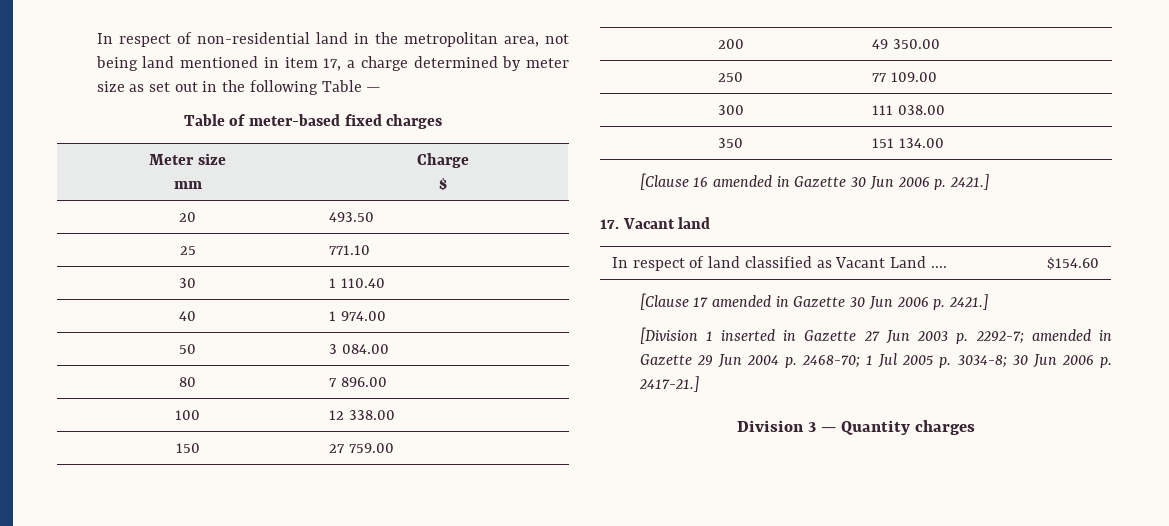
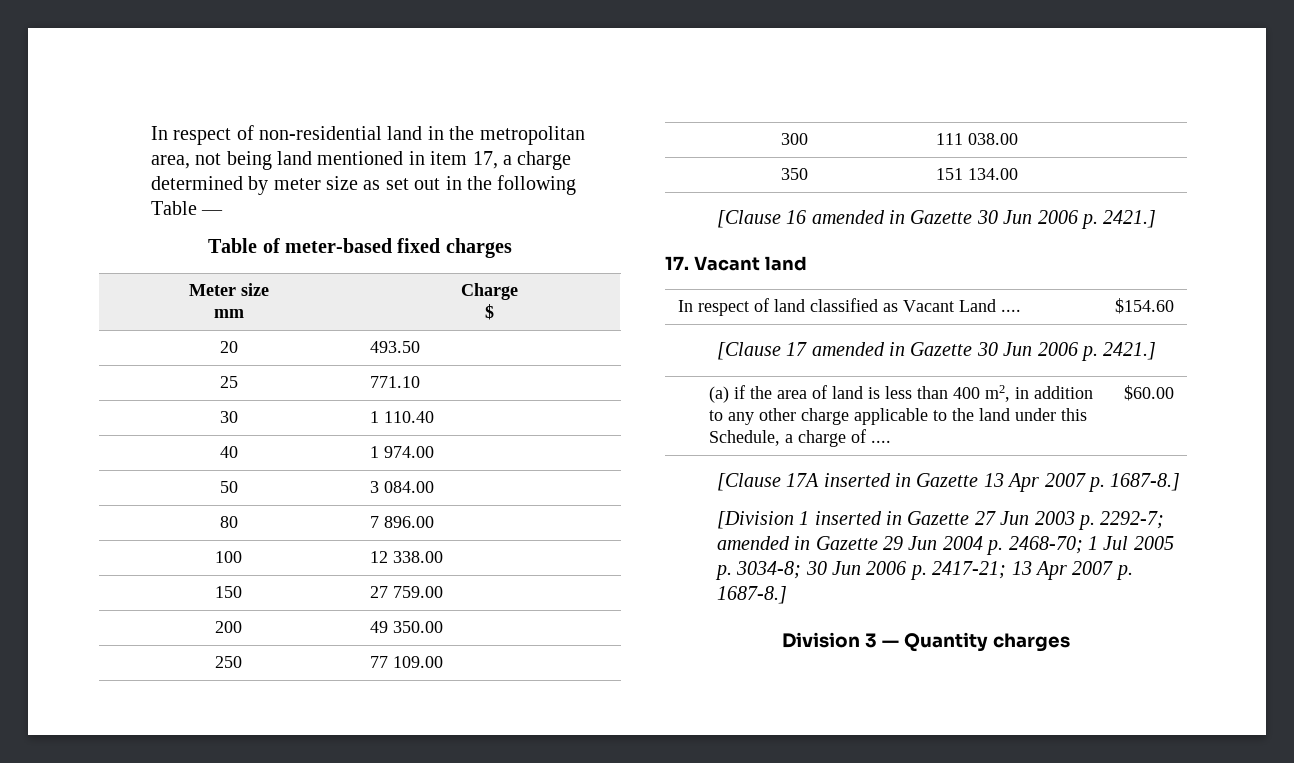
+ (a) if the area of land is less than 400 m2, in addition to any other charge applicable to the land under this Schedule, a charge of .... | $60.00
+ [Clause 17A inserted in Gazette 13 Apr 2007 p. 1687-8.]
- [Division 1 inserted in Gazette 27 Jun 2003 p. 2292-7; amended in Gazette 29 Jun 2004 p. 2468-70; 1 Jul 2005 p. 3034-8; 30 Jun 2006 p. 2417-21.]
+ [Division 1 inserted in Gazette 27 Jun 2003 p. 2292-7; amended in Gazette 29 Jun 2004 p. 2468-70; 1 Jul 2005 p. 3034-8; 30 Jun 2006 p. 2417-21; 13 Apr 2007 p. 1687-8.]

